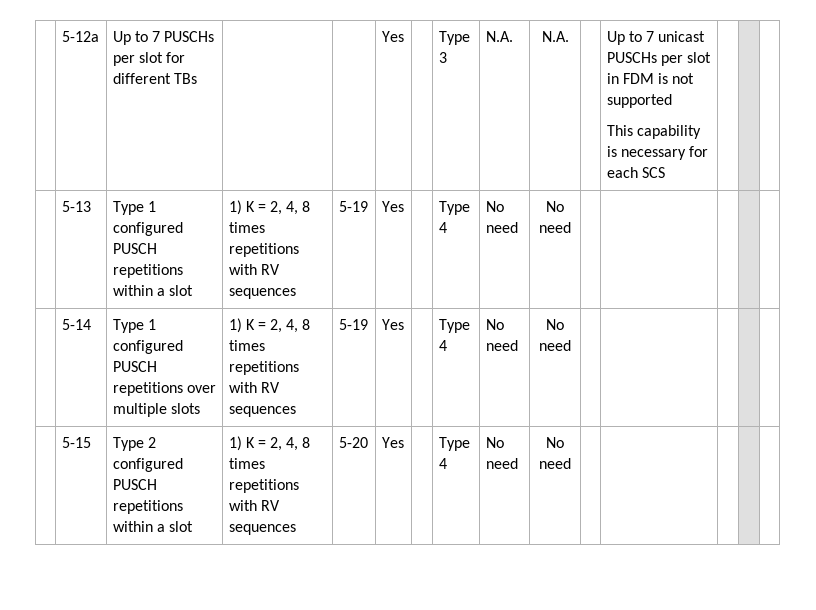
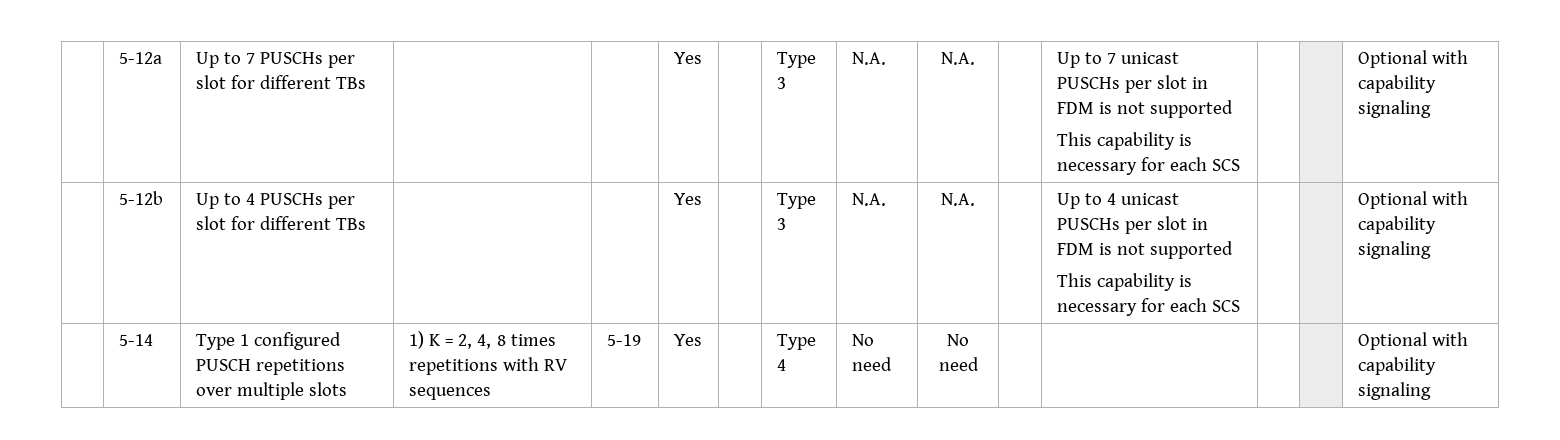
  | 5-12a | Up to 7 PUSCHs per slot for different TBs | | | Yes | | Type 3 | N.A. | N.A. | | Up to 7 unicast PUSCHs per slot in FDM is not supported
- This capability is necessary for each SCS | | |
- | 5-13 | Type 1 configured PUSCH repetitions within a slot | 1) K = 2, 4, 8 times repetitions with RV sequences | 5-19 | Yes | | Type 4 | No need | No need | | | | |
+ This capability is necessary for each SCS | | | Optional with capability signaling
+ | 5-12b | Up to 4 PUSCHs per slot for different TBs | | | Yes | | Type 3 | N.A. | N.A. | | Up to 4 unicast PUSCHs per slot in FDM is not supported
+ This capability is necessary for each SCS | | | Optional with capability signaling
- | 5-14 | Type 1 configured PUSCH repetitions over multiple slots | 1) K = 2, 4, 8 times repetitions with RV sequences | 5-19 | Yes | | Type 4 | No need | No need | | | | |
- | 5-15 | Type 2 configured PUSCH repetitions within a slot | 1) K = 2, 4, 8 times repetitions with RV sequences | 5-20 | Yes | | Type 4 | No need | No need | | | | |
+ | 5-14 | Type 1 configured PUSCH repetitions over multiple slots | 1) K = 2, 4, 8 times repetitions with RV sequences | 5-19 | Yes | | Type 4 | No need | No need | | | | | Optional with capability signaling

